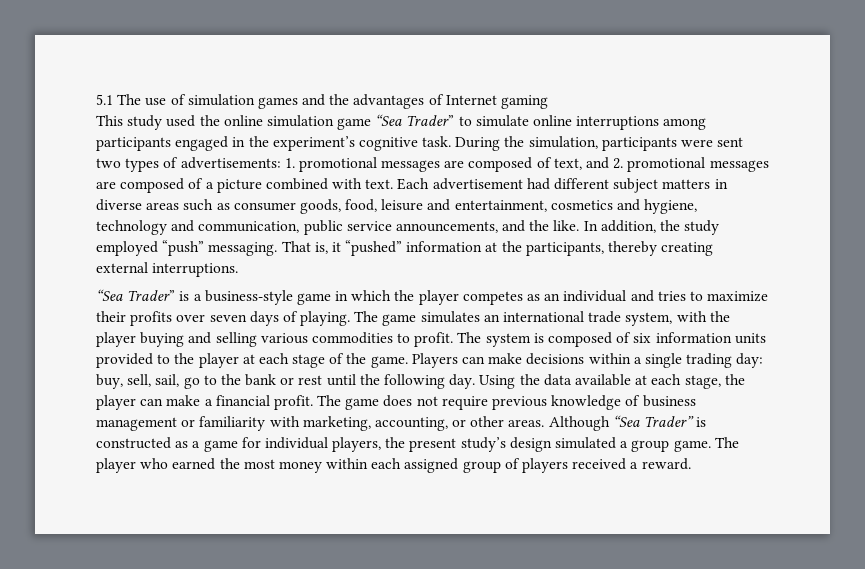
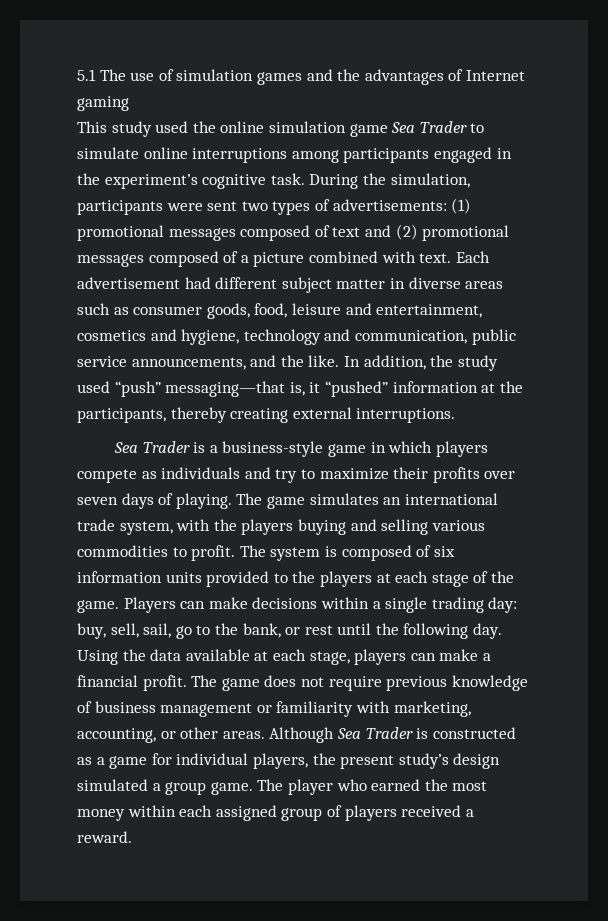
- This study used the online simulation game “Sea Trader” to simulate online interruptions among participants engaged in the experiment’s cognitive task.
+ This study used the online simulation game Sea Trader to simulate online interruptions among participants engaged in the experiment’s cognitive task.
- During the simulation, participants were sent two types of advertisements: 1. promotional messages are composed of text, and 2. promotional messages are composed of a picture combined with text.
+ During the simulation, participants were sent two types of advertisements: (1) promotional messages composed of text and (2) promotional messages composed of a picture combined with text.
- Each advertisement had different subject matters in diverse areas such as consumer goods, food, leisure and entertainment, cosmetics and hygiene, technology and communication, public service announcements, and the like.
+ Each advertisement had different subject matter in diverse areas such as consumer goods, food, leisure and entertainment, cosmetics and hygiene, technology and communication, public service announcements, and the like.
- In addition, the study employed “push” messaging. That is, it “pushed” information at the participants, thereby creating external interruptions.
+ In addition, the study used “push” messaging—that is, it “pushed” information at the participants, thereby creating external interruptions.
- “Sea Trader” is a business-style game in which the player competes as an individual and tries to maximize their profits over seven days of playing.
+ Sea Trader is a business-style game in which players compete as individuals and try to maximize their profits over seven days of playing.
- The game simulates an international trade system, with the player buying and selling various commodities to profit.
+ The game simulates an international trade system, with the players buying and selling various commodities to profit.
- The system is composed of six information units provided to the player at each stage of the game.
+ The system is composed of six information units provided to the players at each stage of the game.
- Players can make decisions within a single trading day: buy, sell, sail, go to the bank or rest until the following day.
+ Players can make decisions within a single trading day: buy, sell, sail, go to the bank, or rest until the following day.
- Using the data available at each stage, the player can make a financial profit.
+ Using the data available at each stage, players can make a financial profit.
- Although “Sea Trader” is constructed as a game for individual players, the present study’s design simulated a group game.
+ Although Sea Trader is constructed as a game for individual players, the present study’s design simulated a group game.

